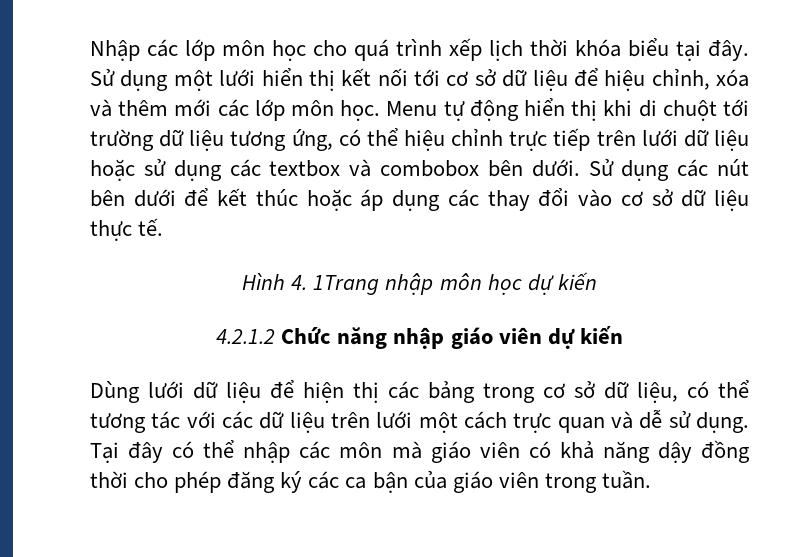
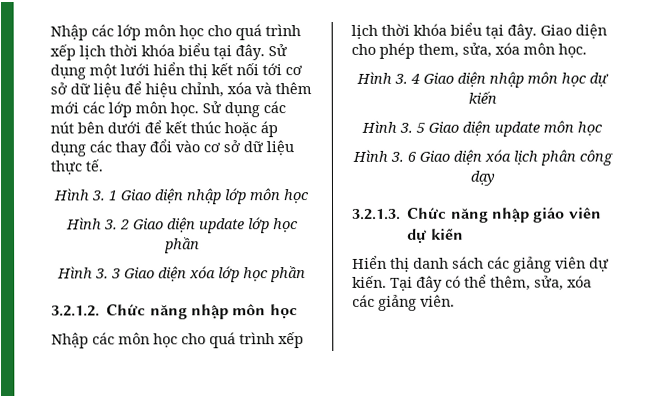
- Menu tự động hiển thị khi di chuột tới trường dữ liệu tương ứng, có thể hiệu chỉnh trực tiếp trên lưới dữ liệu hoặc sử dụng các textbox và combobox bên dưới.
- Hình 4. 1Trang nhập môn học dự kiến
+ Hình 3. 1 Giao diện nhập lớp môn học
+ Hình 3. 2 Giao diện update lớp học phần
+ Hình 3. 3 Giao diện xóa lớp học phần
+ 3.2.1.2. Chức năng nhập môn học
+ Nhập các môn học cho quá trình xếp lịch thời khóa biểu tại đây. Giao diện cho phép them, sửa, xóa môn học.
+ Hình 3. 4 Giao diện nhập môn học dự kiến
- 4.2.1.2 Chức năng nhập giáo viên dự kiến
+ Hình 3. 5 Giao diện update môn học
+ Hình 3. 6 Giao diện xóa lịch phân công dạy
+ 3.2.1.3. Chức năng nhập giáo viên dự kiến
- Dùng lưới dữ liệu để hiện thị các bảng trong cơ sở dữ liệu, có thể tương tác với các dữ liệu trên lưới một cách trực quan và dễ sử dụng. Tại đây có thể nhập các môn mà giáo viên có khả năng dậy đồng thời cho phép đăng ký các ca bận của giáo viên trong tuần.
+ Hiển thị danh sách các giảng viên dự kiến. Tại đây có thể thêm, sửa, xóa các giảng viên.

